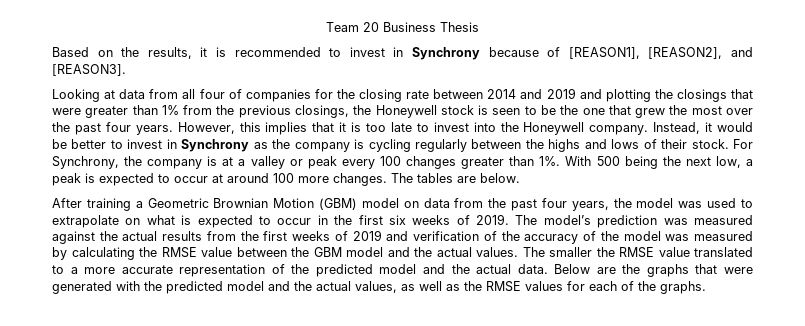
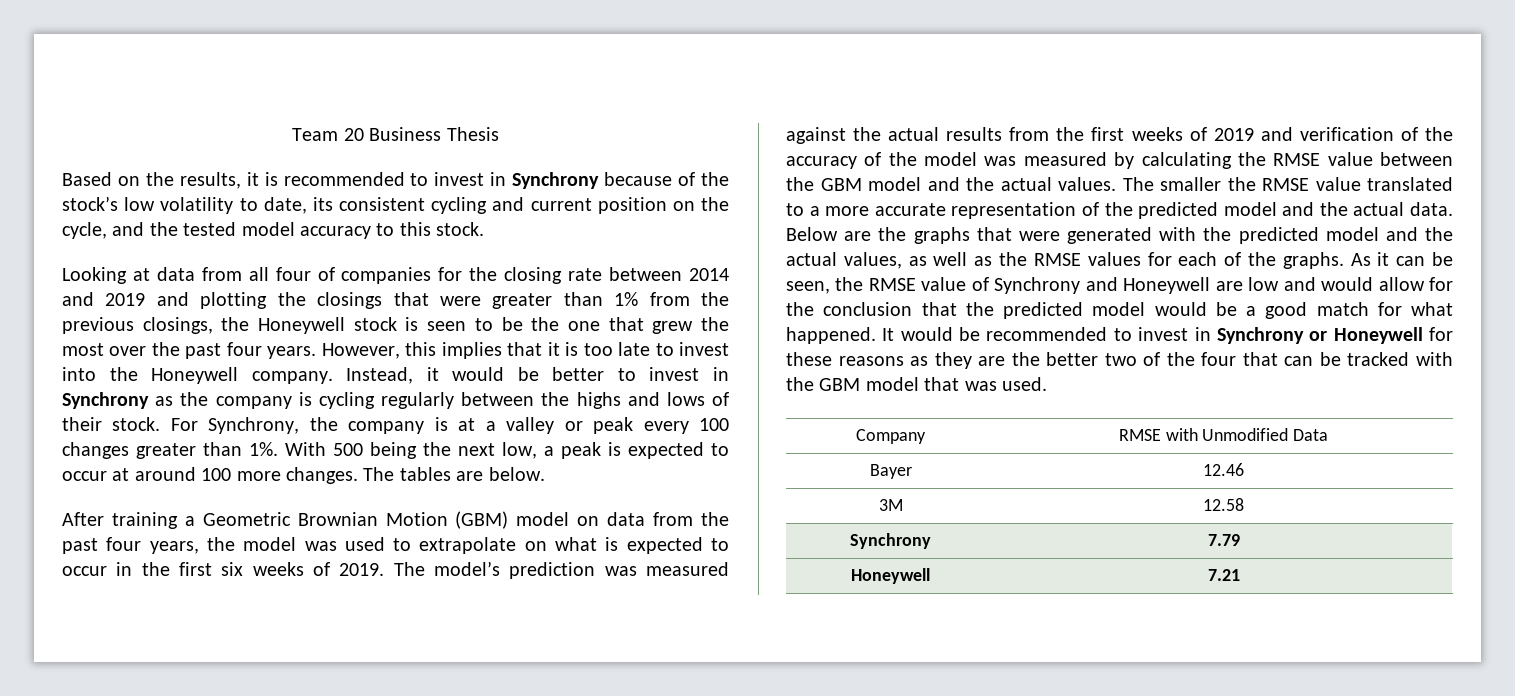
- Based on the results, it is recommended to invest in Synchrony because of [REASON1], [REASON2], and [REASON3].
+ Based on the results, it is recommended to invest in Synchrony because of the stock’s low volatility to date, its consistent cycling and current position on the cycle, and the tested model accuracy to this stock.
+ As it can be seen, the RMSE value of Synchrony and Honeywell are low and would allow for the conclusion that the predicted model would be a good match for what happened. It would be recommended to invest in Synchrony or Honeywell for these reasons as they are the better two of the four that can be tracked with the GBM model that was used.
+ Company | RMSE with Unmodified Data
+ Bayer | 12.46
+ 3M | 12.58
+ Synchrony | 7.79
+ Honeywell | 7.21

